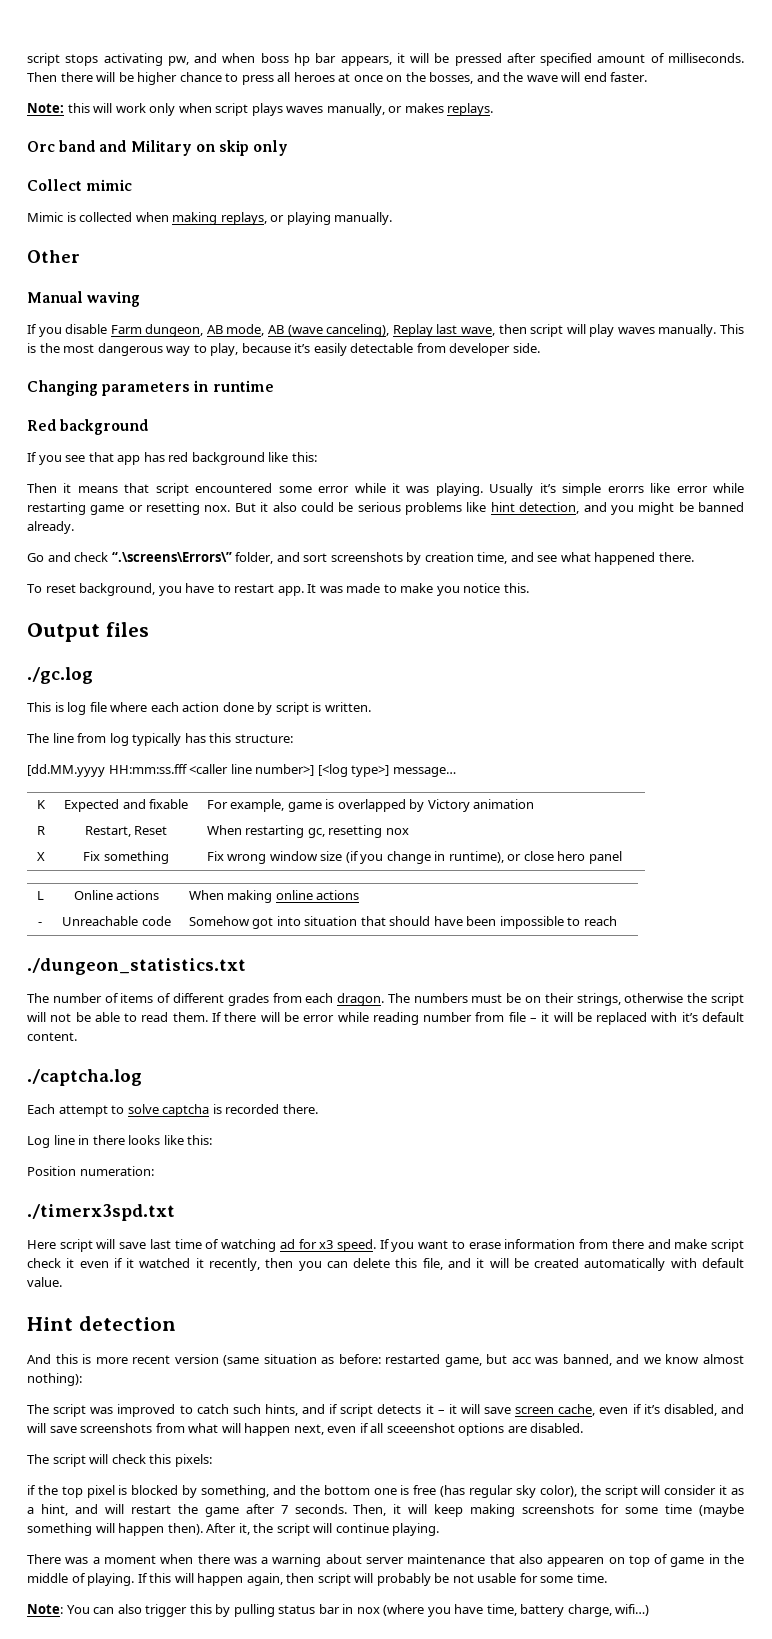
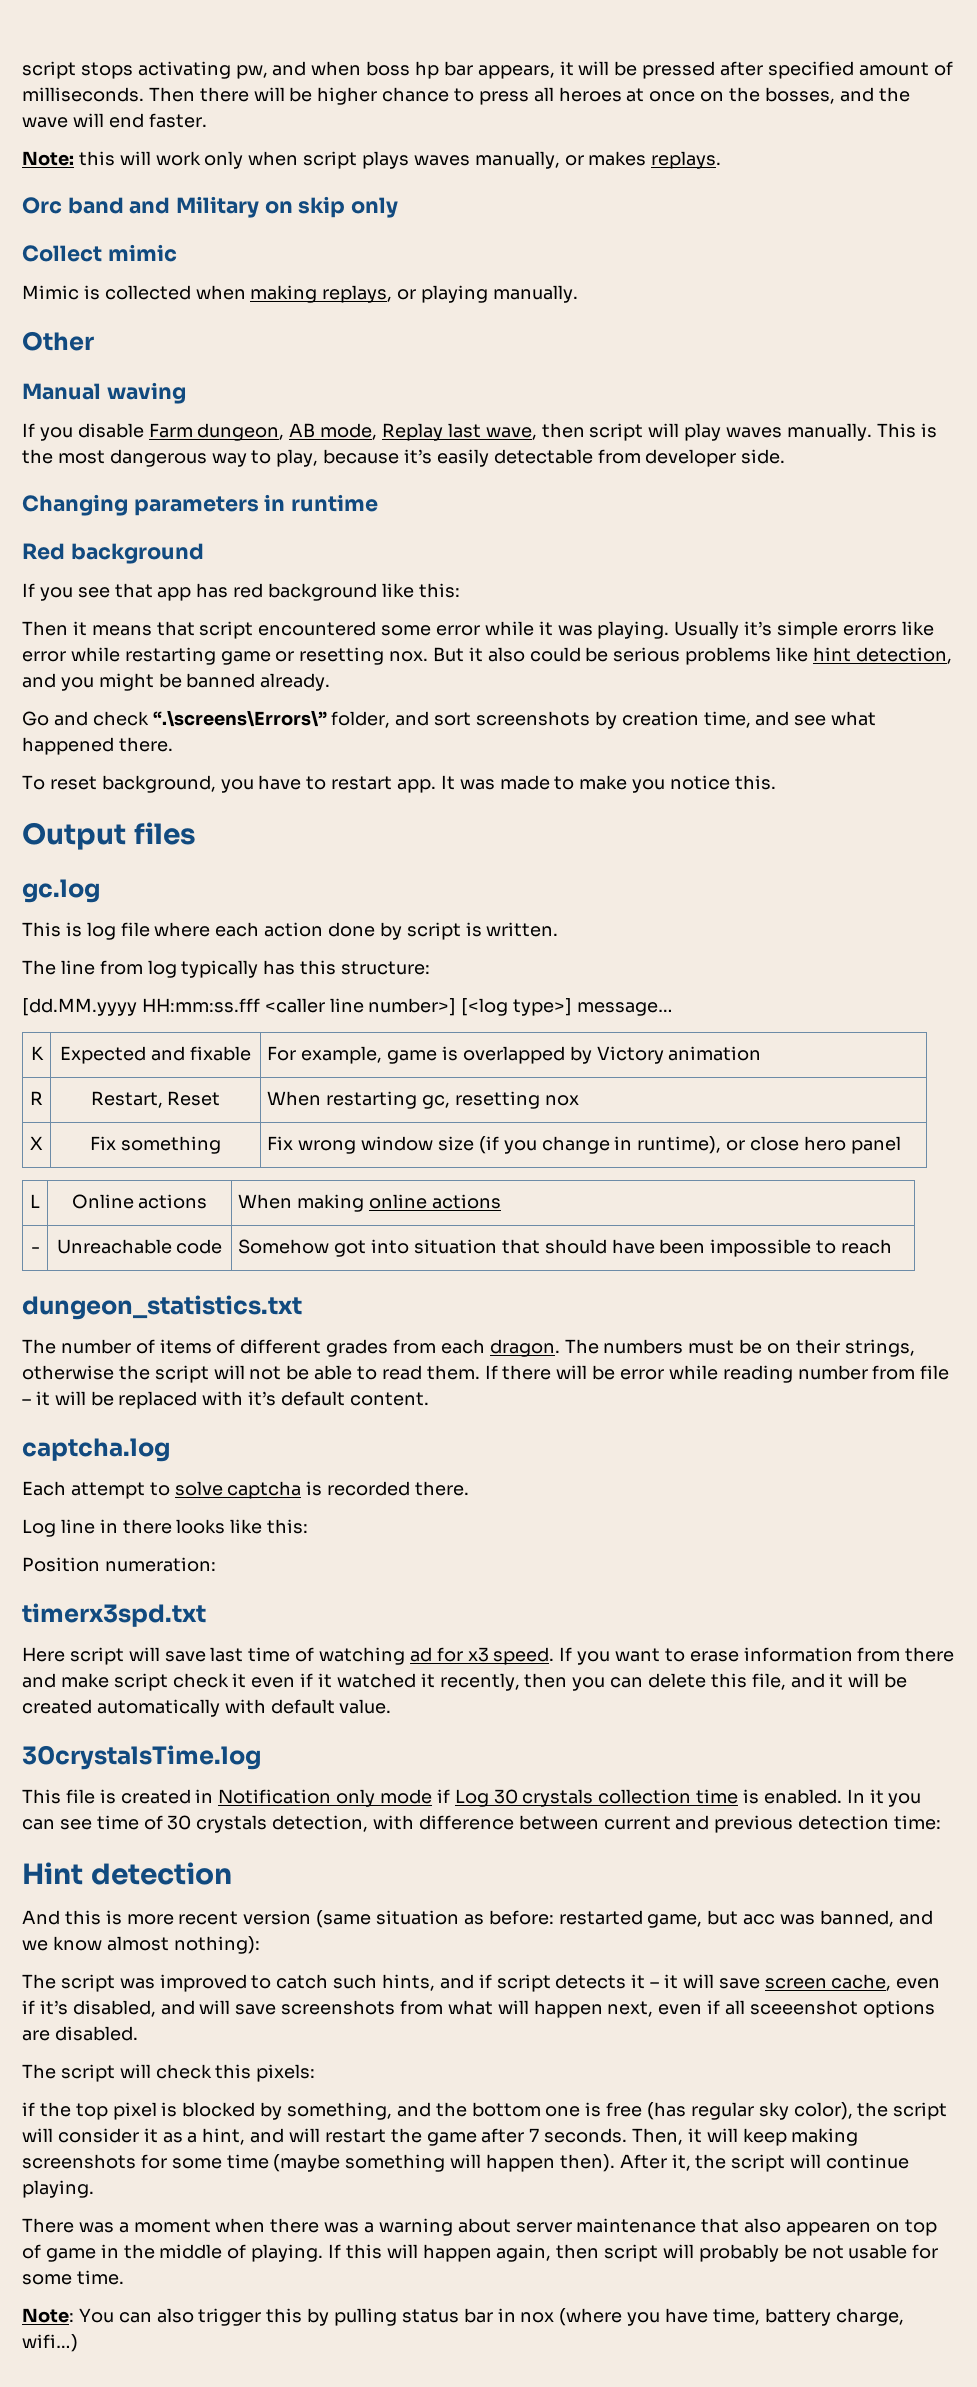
- If you disable Farm dungeon, AB mode, AB (wave canceling), Replay last wave, then script will play waves manually.
+ If you disable Farm dungeon, AB mode, Replay last wave, then script will play waves manually.
- ./gc.log
+ gc.log
- ./dungeon_statistics.txt
+ dungeon_statistics.txt
- ./captcha.log
+ captcha.log
- ./timerx3spd.txt
+ timerx3spd.txt
+ 30crystalsTime.log
+ This file is created in Notification only mode if Log 30 crystals collection time is enabled. In it you can see time of 30 crystals detection, with difference between current and previous detection time:

